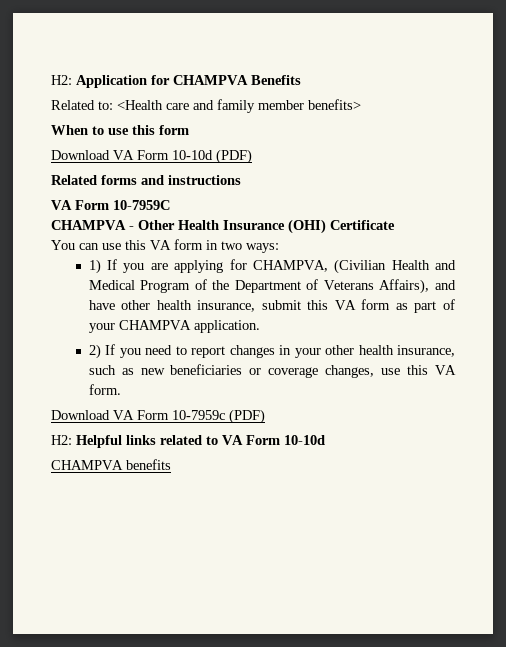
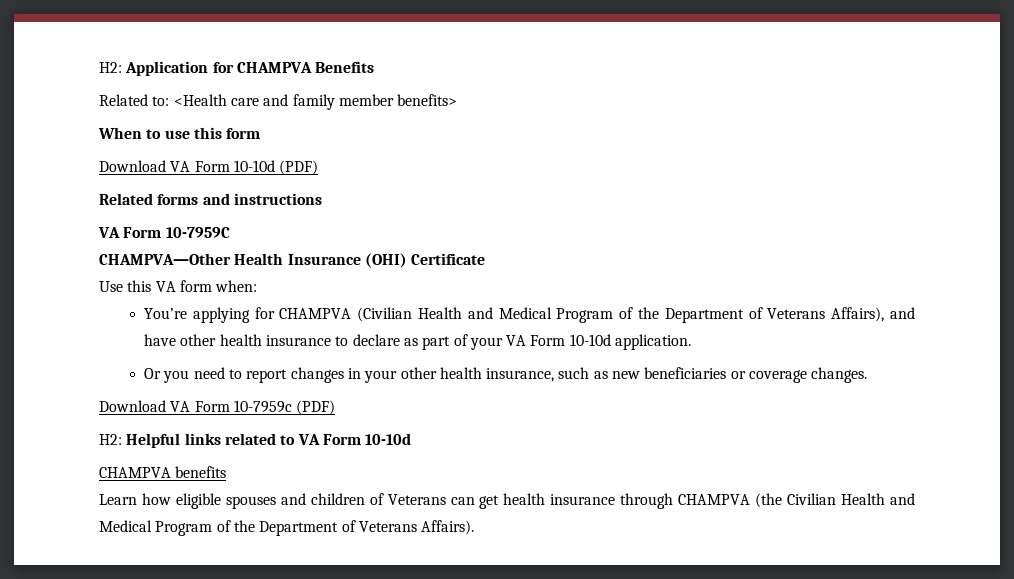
- CHAMPVA - Other Health Insurance (OHI) Certificate
+ CHAMPVA—Other Health Insurance (OHI) Certificate
- You can use this VA form in two ways:
- 1) If you are applying for CHAMPVA, (Civilian Health and Medical Program of the Department of Veterans Affairs), and have other health insurance, submit this VA form as part of your CHAMPVA application.
+ Use this VA form when:
+ You’re applying for CHAMPVA (Civilian Health and Medical Program of the Department of Veterans Affairs), and have other health insurance to declare as part of your VA Form 10-10d application.
- 2) If you need to report changes in your other health insurance, such as new beneficiaries or coverage changes, use this VA form.
+ Or you need to report changes in your other health insurance, such as new beneficiaries or coverage changes.
+ Learn how eligible spouses and children of Veterans can get health insurance through CHAMPVA (the Civilian Health and Medical Program of the Department of Veterans Affairs).

